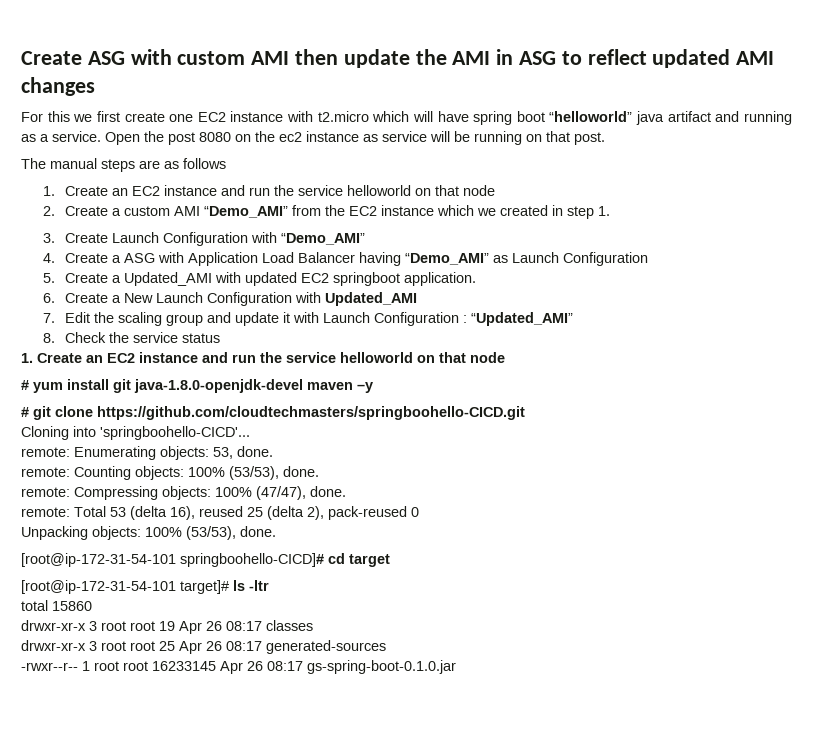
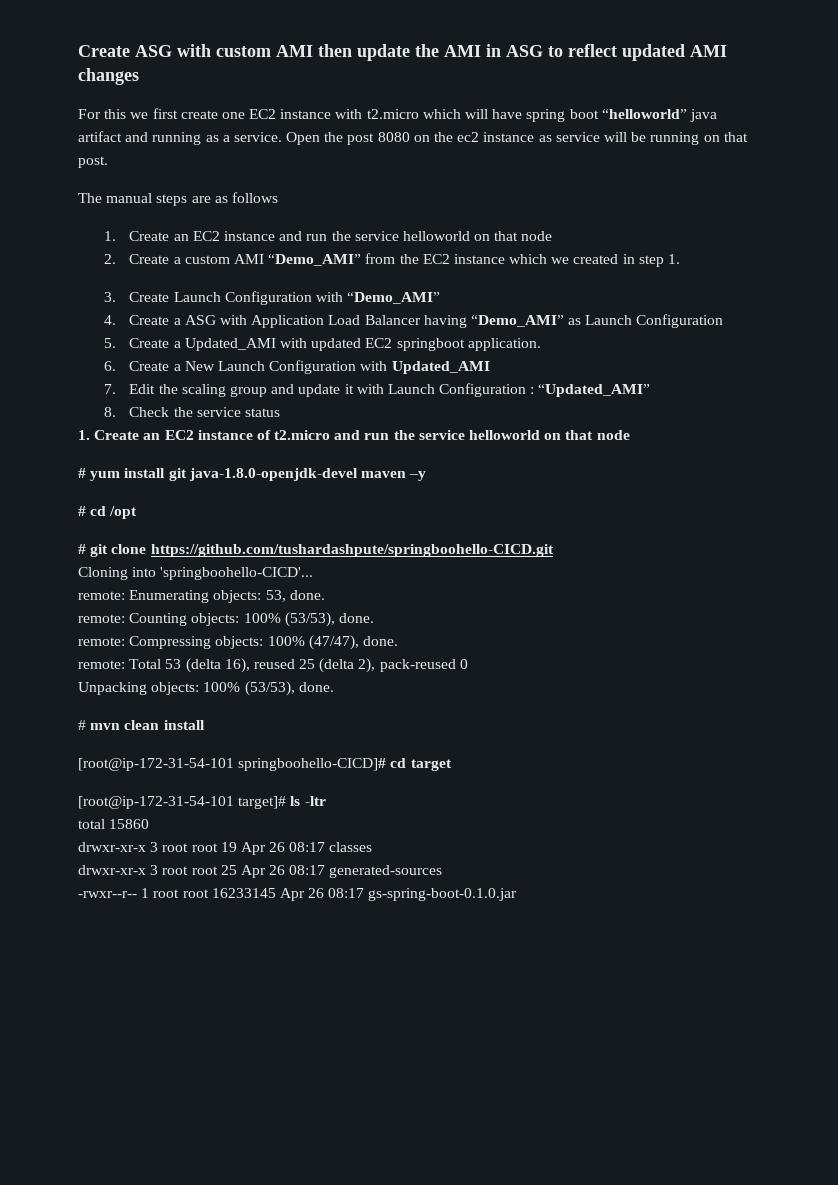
  8. Check the service status
- 1. Create an EC2 instance and run the service helloworld on that node
+ 1. Create an EC2 instance of t2.micro and run the service helloworld on that node
+ # cd /opt
- # git clone https://github.com/cloudtechmasters/springboohello-CICD.git
+ # git clone https://github.com/tushardashpute/springboohello-CICD.git
+ # mvn clean install

